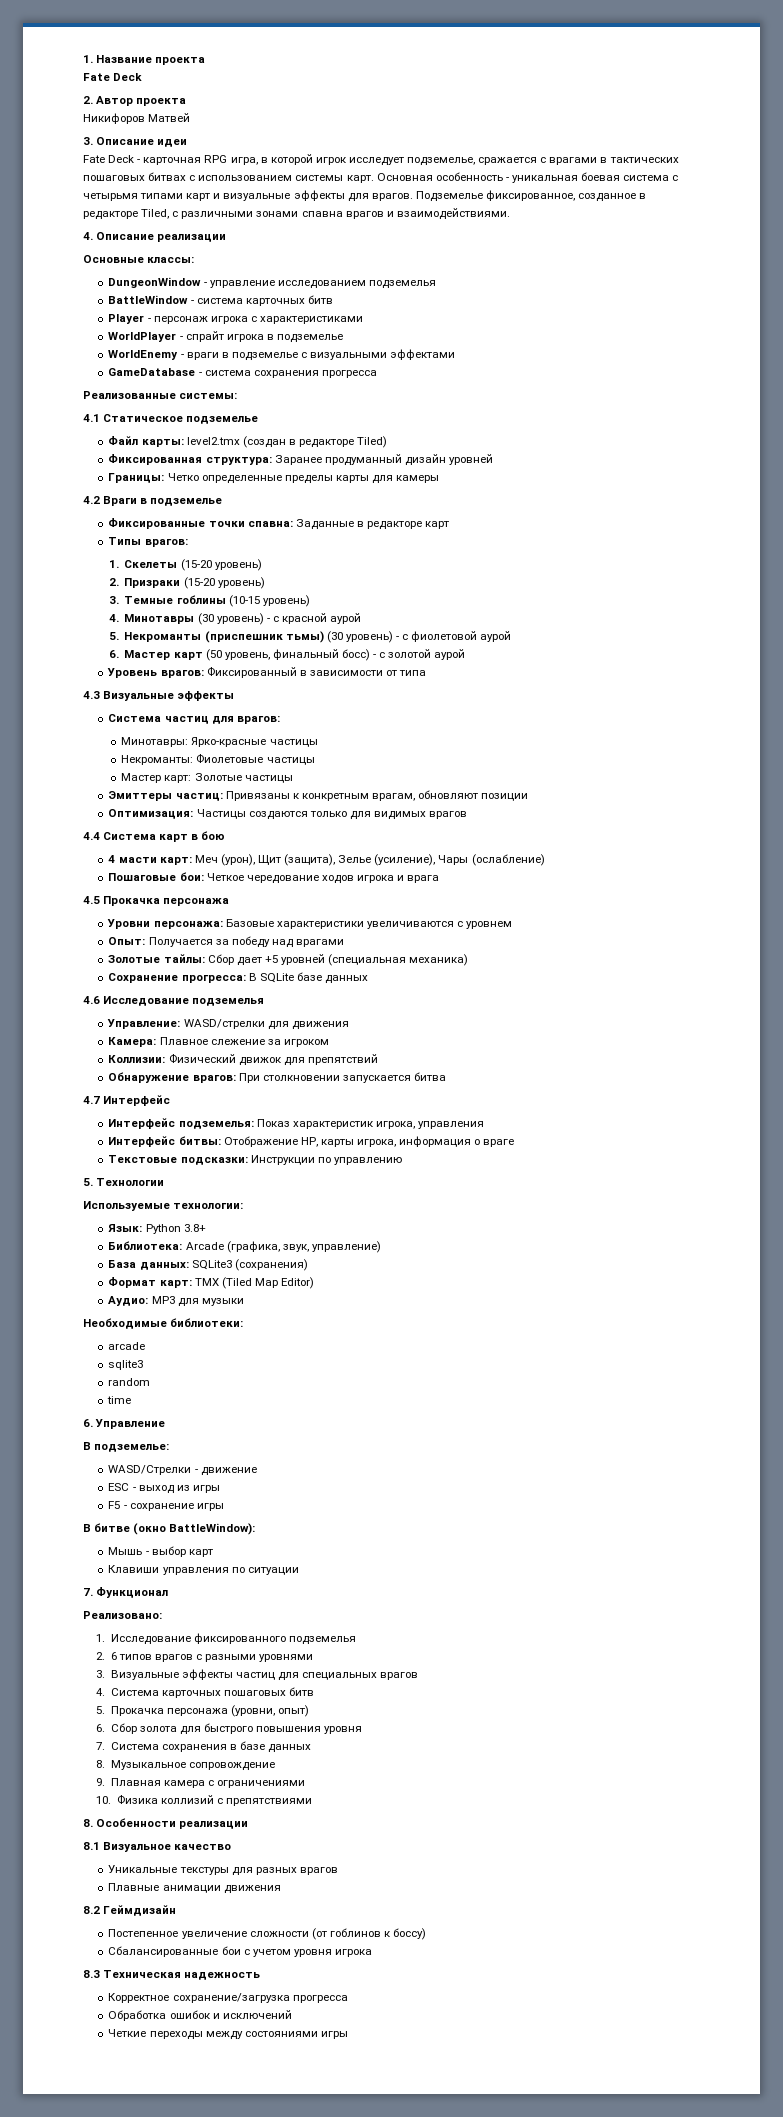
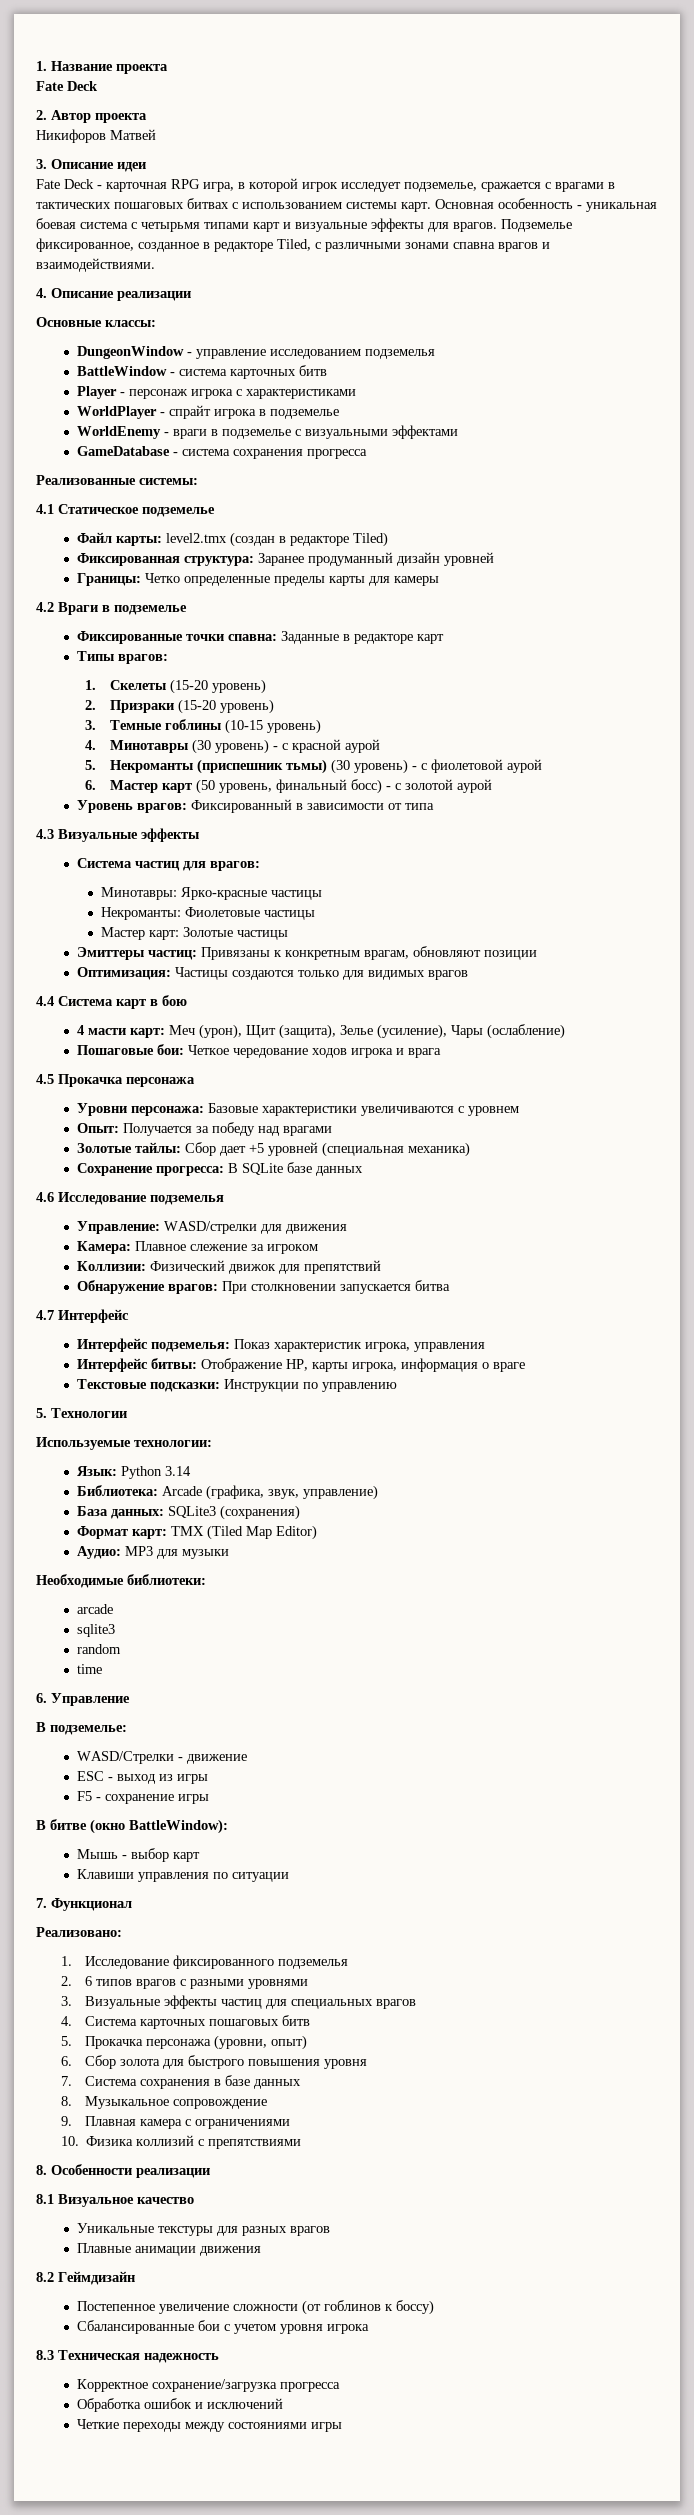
- Язык: Python 3.8+
+ Язык: Python 3.14

